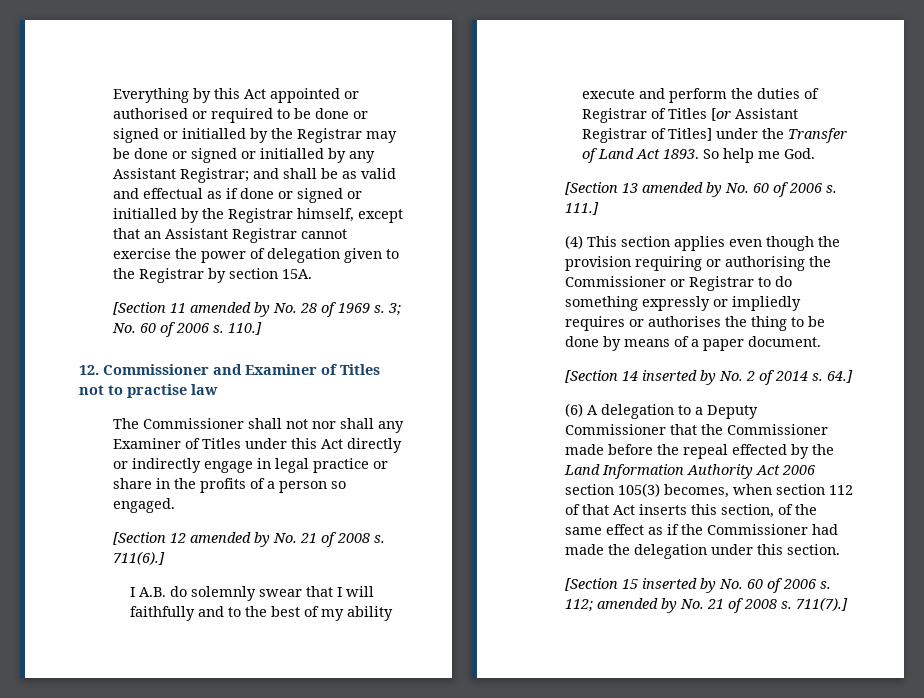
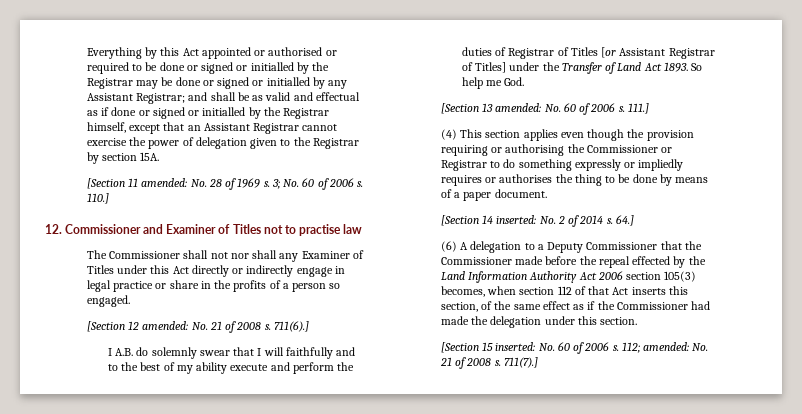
- [Section 11 amended by No. 28 of 1969 s.
+ [Section 11 amended: No. 28 of 1969 s.
- [Section 12 amended by No. 21 of 2008 s.
+ [Section 12 amended: No. 21 of 2008 s.
- [Section 13 amended by No. 60 of 2006 s.
+ [Section 13 amended: No. 60 of 2006 s.
- [Section 14 inserted by No. 2 of 2014 s.
+ [Section 14 inserted: No. 2 of 2014 s.
- [Section 15 inserted by No. 60 of 2006 s.
+ [Section 15 inserted: No. 60 of 2006 s.
- 112; amended by No. 21 of 2008 s.
+ 112; amended: No. 21 of 2008 s.

